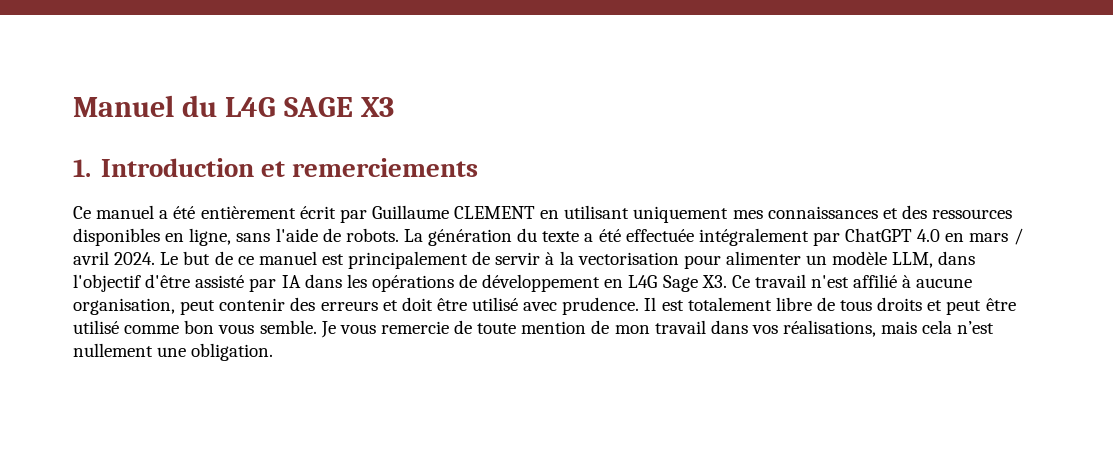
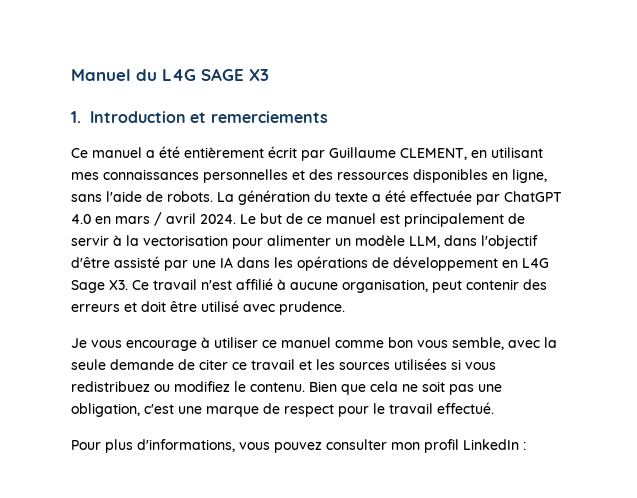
- Ce manuel a été entièrement écrit par Guillaume CLEMENT en utilisant uniquement mes connaissances et des ressources disponibles en ligne, sans l'aide de robots.
+ Ce manuel a été entièrement écrit par Guillaume CLEMENT, en utilisant mes connaissances personnelles et des ressources disponibles en ligne, sans l'aide de robots.
- La génération du texte a été effectuée intégralement par ChatGPT 4.0 en mars / avril 2024.
+ La génération du texte a été effectuée par ChatGPT 4.0 en mars / avril 2024.
- Le but de ce manuel est principalement de servir à la vectorisation pour alimenter un modèle LLM, dans l'objectif d'être assisté par IA dans les opérations de développement en L4G Sage X3. Ce travail n'est affilié à aucune organisation, peut contenir des erreurs et doit être utilisé avec prudence. Il est totalement libre de tous droits et peut être utilisé comme bon vous semble. Je vous remercie de toute mention de mon travail dans vos réalisations, mais cela n’est nullement une obligation.
+ Le but de ce manuel est principalement de servir à la vectorisation pour alimenter un modèle LLM, dans l'objectif d'être assisté par une IA dans les opérations de développement en L4G Sage X3. Ce travail n'est affilié à aucune organisation, peut contenir des erreurs et doit être utilisé avec prudence.
+ Je vous encourage à utiliser ce manuel comme bon vous semble, avec la seule demande de citer ce travail et les sources utilisées si vous redistribuez ou modifiez le contenu. Bien que cela ne soit pas une obligation, c'est une marque de respect pour le travail effectué.
+ Pour plus d'informations, vous pouvez consulter mon profil LinkedIn :

